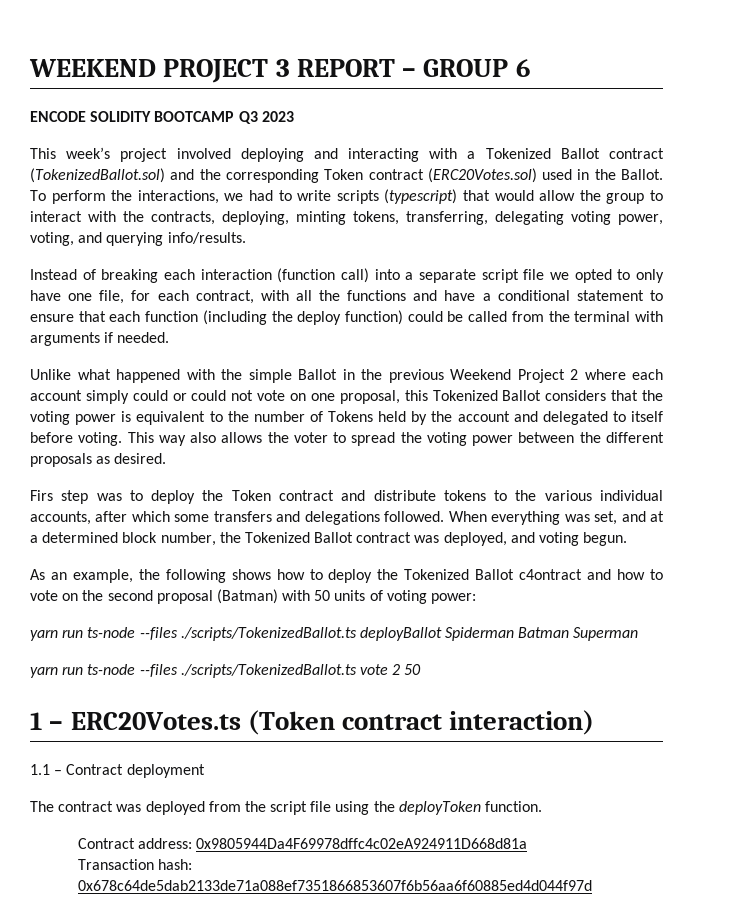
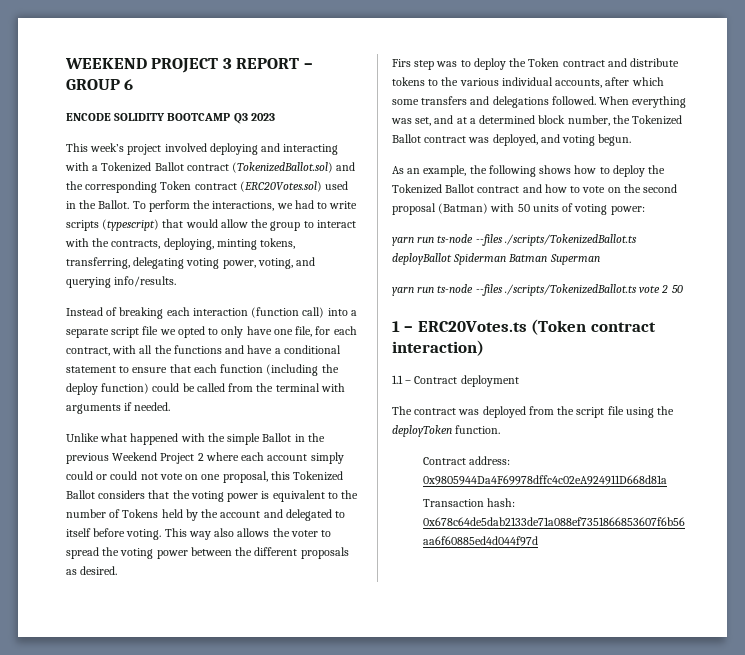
- As an example, the following shows how to deploy the Tokenized Ballot c4ontract and how to vote on the second proposal (Batman) with 50 units of voting power:
+ As an example, the following shows how to deploy the Tokenized Ballot contract and how to vote on the second proposal (Batman) with 50 units of voting power:

